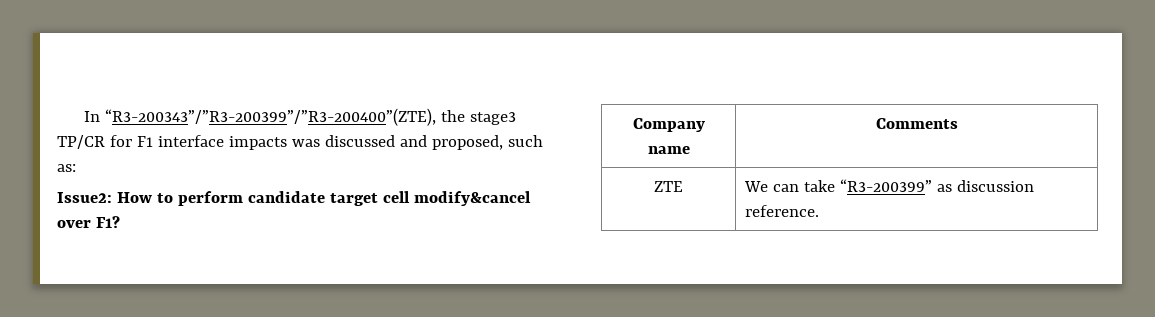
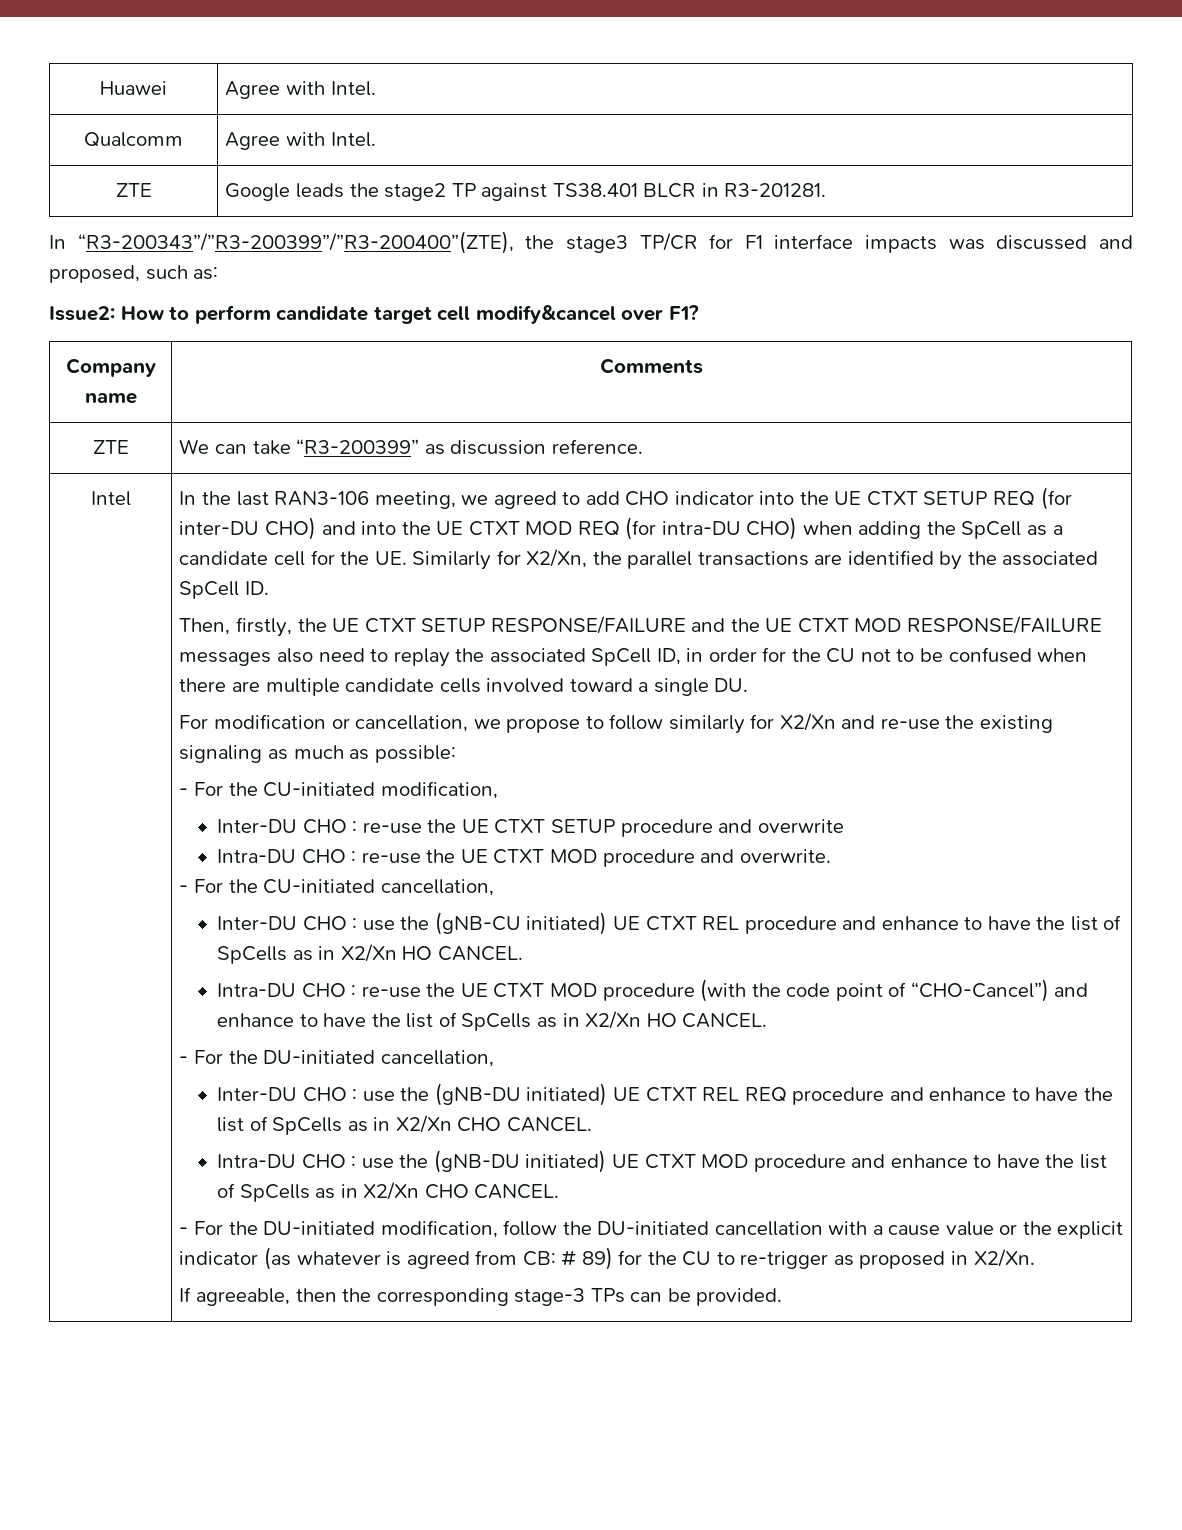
+ Huawei | Agree with Intel.
+ Qualcomm | Agree with Intel.
+ ZTE | Google leads the stage2 TP against TS38.401 BLCR in R3-201281.
+ Intel | In the last RAN3-106 meeting, we agreed to add CHO indicator into the UE CTXT SETUP REQ (for inter-DU CHO) and into the UE CTXT MOD REQ (for intra-DU CHO) when adding the SpCell as a candidate cell for the UE. Similarly for X2/Xn, the parallel transactions are identified by the associated SpCell ID.
+ Then, firstly, the UE CTXT SETUP RESPONSE/FAILURE and the UE CTXT MOD RESPONSE/FAILURE messages also need to replay the associated SpCell ID, in order for the CU not to be confused when there are multiple candidate cells involved toward a single DU.
+ For modification or cancellation, we propose to follow similarly for X2/Xn and re-use the existing signaling as much as possible:
+ - For the CU-initiated modification,
+ Inter-DU CHO : re-use the UE CTXT SETUP procedure and overwrite
+ Intra-DU CHO : re-use the UE CTXT MOD procedure and overwrite.
+ - For the CU-initiated cancellation,
+ Inter-DU CHO : use the (gNB-CU initiated) UE CTXT REL procedure and enhance to have the list of SpCells as in X2/Xn HO CANCEL.
+ Intra-DU CHO : re-use the UE CTXT MOD procedure (with the code point of “CHO-Cancel”) and enhance to have the list of SpCells as in X2/Xn HO CANCEL.
+ - For the DU-initiated cancellation,
+ Inter-DU CHO : use the (gNB-DU initiated) UE CTXT REL REQ procedure and enhance to have the list of SpCells as in X2/Xn CHO CANCEL.
+ Intra-DU CHO : use the (gNB-DU initiated) UE CTXT MOD procedure and enhance to have the list of SpCells as in X2/Xn CHO CANCEL.
+ - For the DU-initiated modification, follow the DU-initiated cancellation with a cause value or the explicit indicator (as whatever is agreed from CB: # 89) for the CU to re-trigger as proposed in X2/Xn.
+ If agreeable, then the corresponding stage-3 TPs can be provided.

